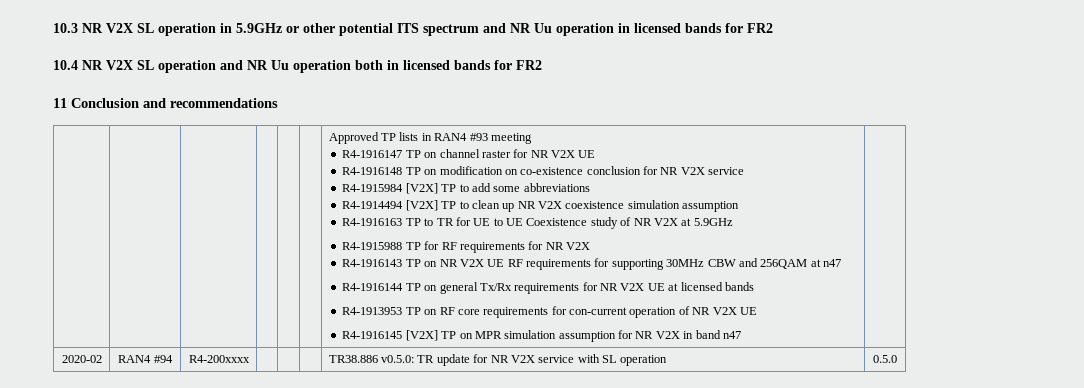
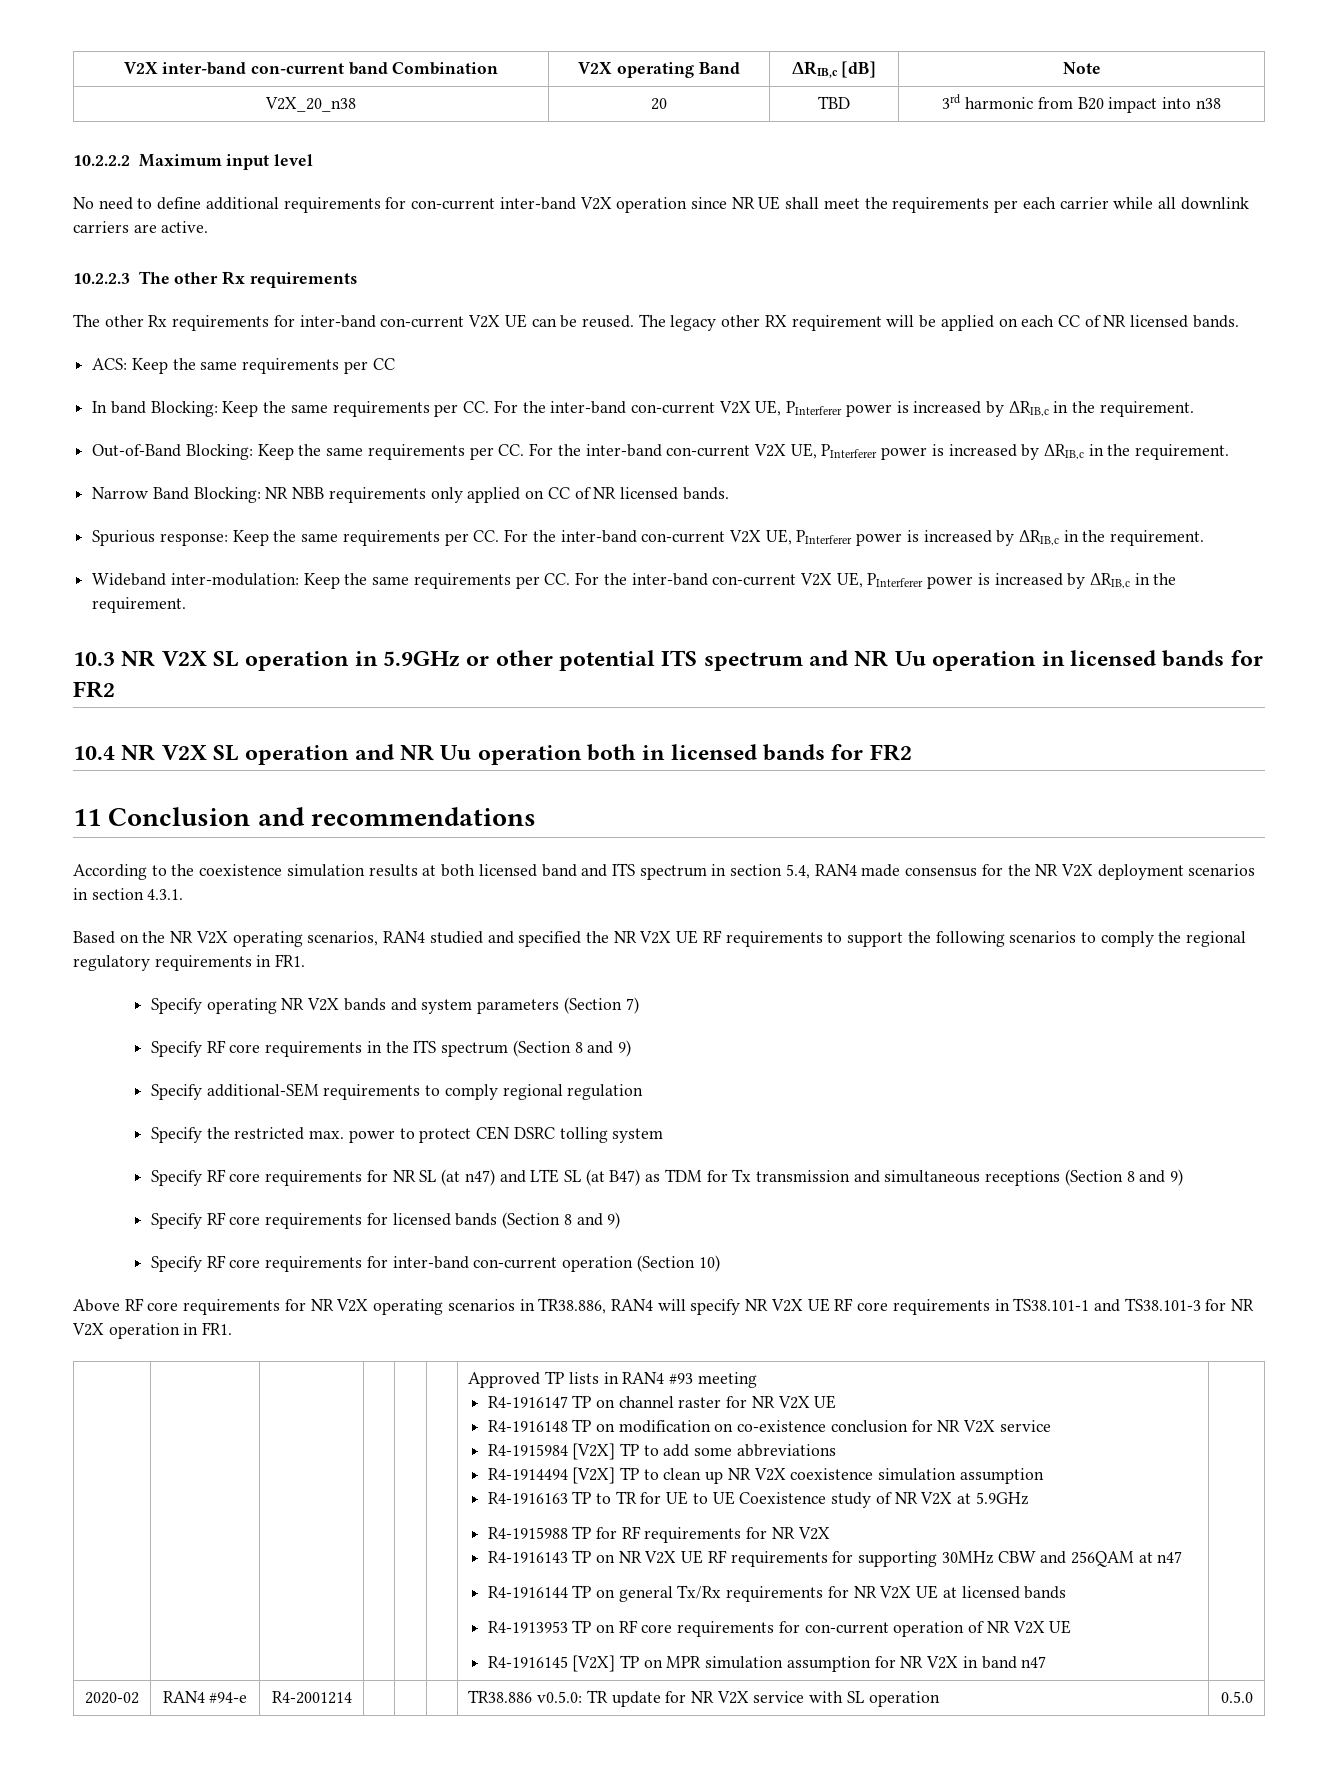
+ V2X inter-band con-current band Combination | V2X operating Band | ΔRIB,c [dB] | Note
+ V2X_20_n38 | 20 | TBD | 3rd harmonic from B20 impact into n38
+ 10.2.2.2 Maximum input level
+ No need to define additional requirements for con-current inter-band V2X operation since NR UE shall meet the requirements per each carrier while all downlink carriers are active.
+ 10.2.2.3 The other Rx requirements
+ The other Rx requirements for inter-band con-current V2X UE can be reused. The legacy other RX requirement will be applied on each CC of NR licensed bands.
+ ACS: Keep the same requirements per CC
+ In band Blocking: Keep the same requirements per CC. For the inter-band con-current V2X UE, PInterferer power is increased by ΔRIB,c in the requirement.
+ Out-of-Band Blocking: Keep the same requirements per CC. For the inter-band con-current V2X UE, PInterferer power is increased by ΔRIB,c in the requirement.
+ Narrow Band Blocking: NR NBB requirements only applied on CC of NR licensed bands.
+ Spurious response: Keep the same requirements per CC. For the inter-band con-current V2X UE, PInterferer power is increased by ΔRIB,c in the requirement.
+ Wideband inter-modulation: Keep the same requirements per CC. For the inter-band con-current V2X UE, PInterferer power is increased by ΔRIB,c in the requirement.
+ According to the coexistence simulation results at both licensed band and ITS spectrum in section 5.4, RAN4 made consensus for the NR V2X deployment scenarios in section 4.3.1.
+ Based on the NR V2X operating scenarios, RAN4 studied and specified the NR V2X UE RF requirements to support the following scenarios to comply the regional regulatory requirements in FR1.
+ Specify operating NR V2X bands and system parameters (Section 7)
+ Specify RF core requirements in the ITS spectrum (Section 8 and 9)
+ Specify additional-SEM requirements to comply regional regulation
+ Specify the restricted max. power to protect CEN DSRC tolling system
+ Specify RF core requirements for NR SL (at n47) and LTE SL (at B47) as TDM for Tx transmission and simultaneous receptions (Section 8 and 9)
+ Specify RF core requirements for licensed bands (Section 8 and 9)
+ Specify RF core requirements for inter-band con-current operation (Section 10)
+ Above RF core requirements for NR V2X operating scenarios in TR38.886, RAN4 will specify NR V2X UE RF core requirements in TS38.101-1 and TS38.101-3 for NR V2X operation in FR1.
- 2020-02 | RAN4 #94 | R4-200xxxx | | | | TR38.886 v0.5.0: TR update for NR V2X service with SL operation | 0.5.0
+ 2020-02 | RAN4 #94-e | R4-2001214 | | | | TR38.886 v0.5.0: TR update for NR V2X service with SL operation | 0.5.0

